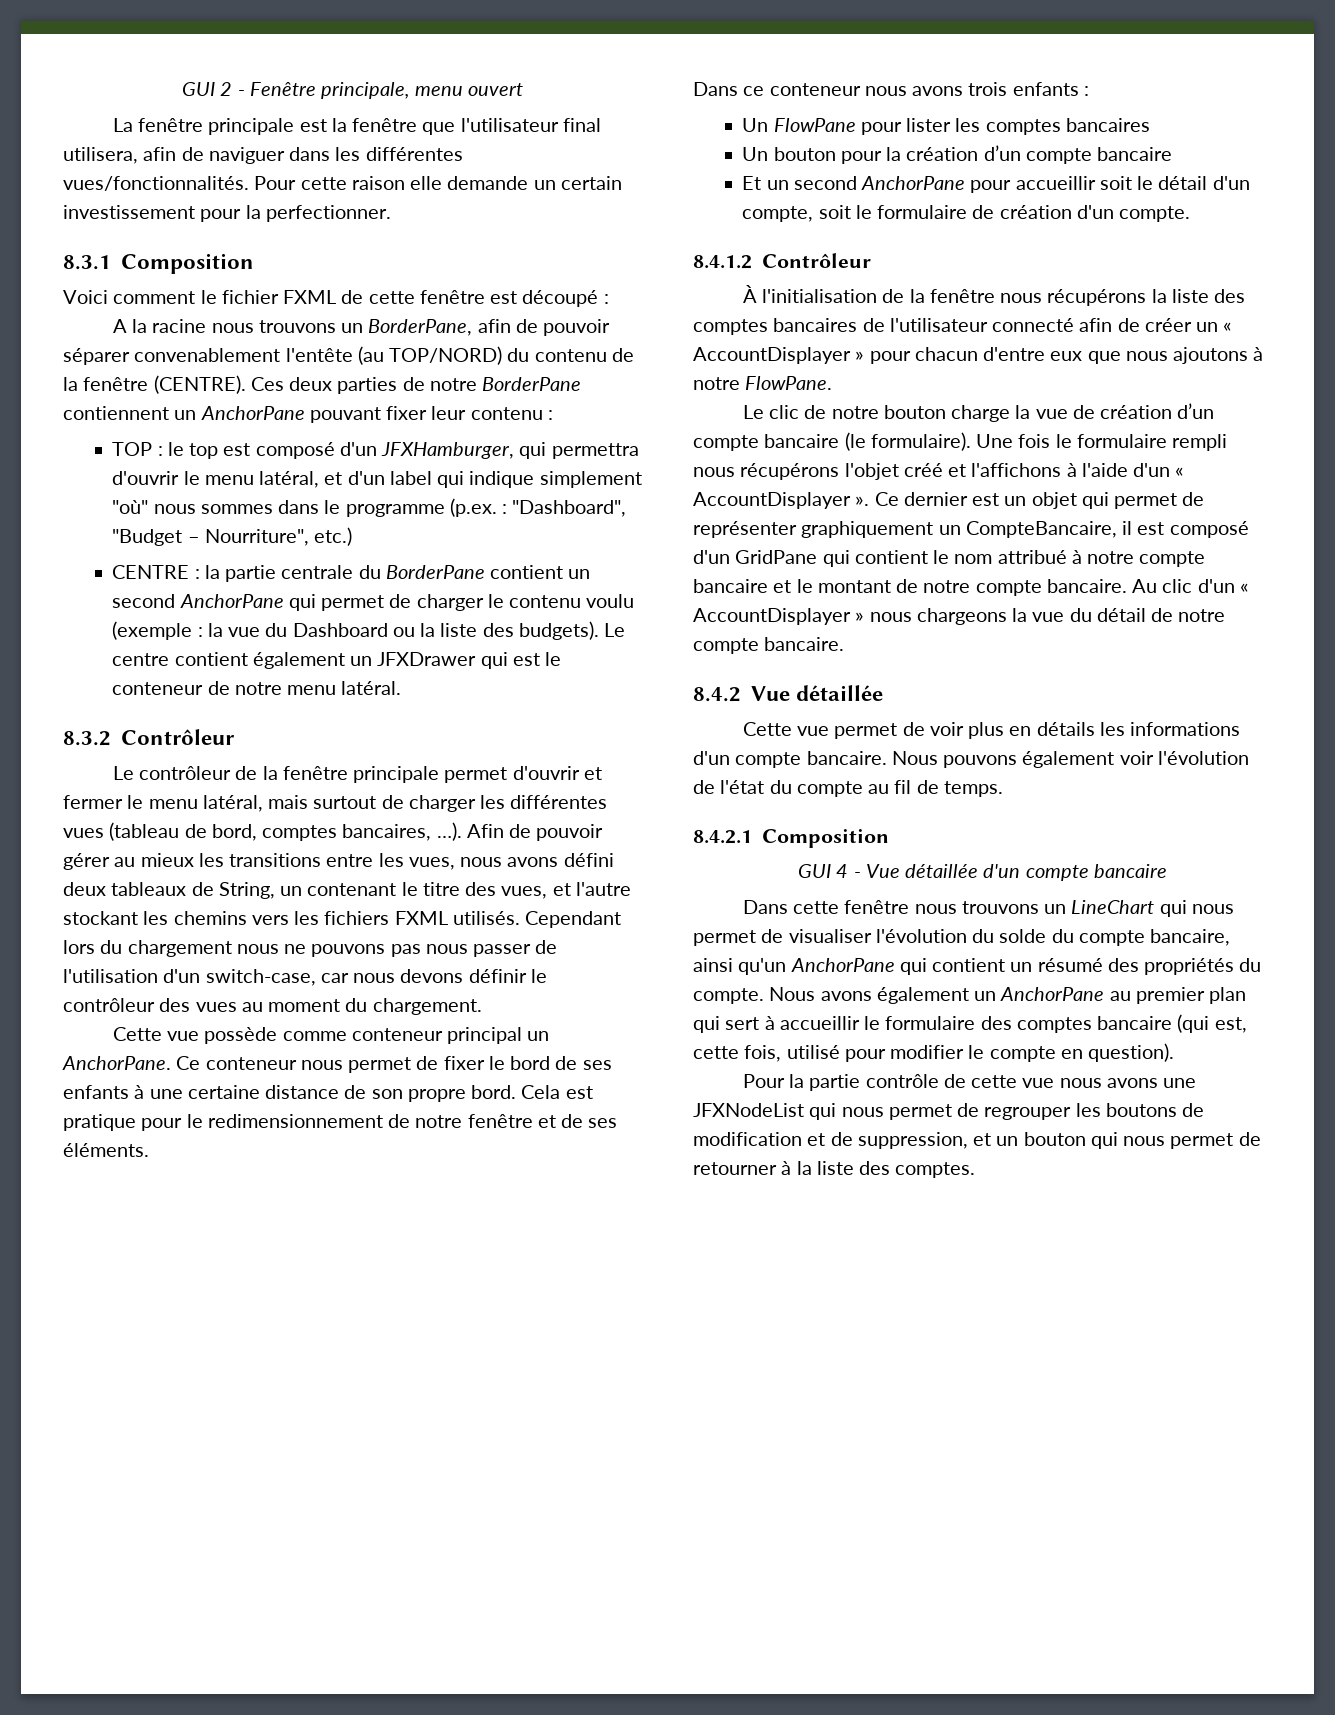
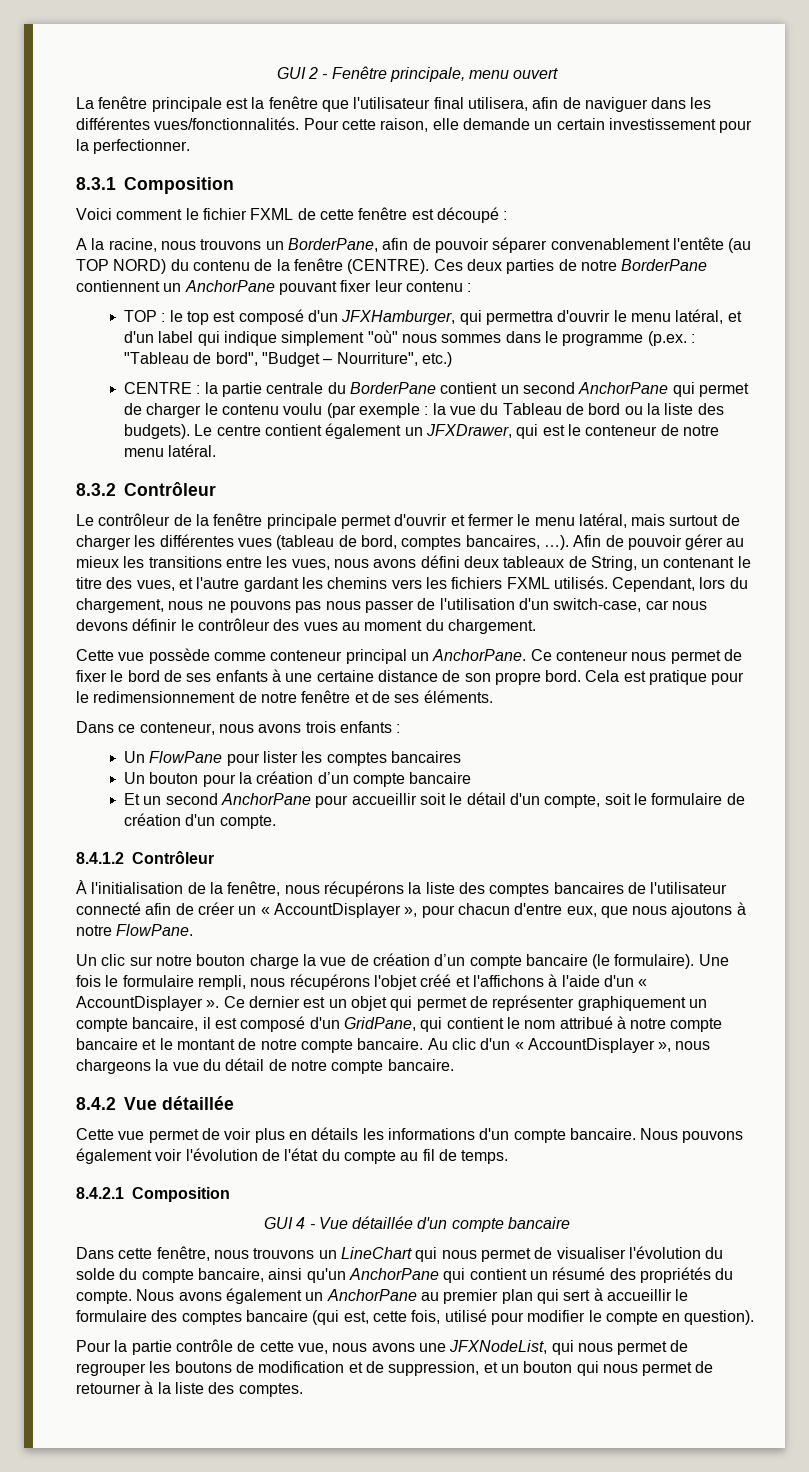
- Pour cette raison elle demande un certain investissement pour la perfectionner.
+ Pour cette raison, elle demande un certain investissement pour la perfectionner.
- A la racine nous trouvons un BorderPane, afin de pouvoir séparer convenablement l'entête (au TOP/NORD) du contenu de la fenêtre (CENTRE).
+ A la racine, nous trouvons un BorderPane, afin de pouvoir séparer convenablement l'entête (au TOP NORD) du contenu de la fenêtre (CENTRE).
- TOP : le top est composé d'un JFXHamburger, qui permettra d'ouvrir le menu latéral, et d'un label qui indique simplement "où" nous sommes dans le programme (p.ex. : "Dashboard", "Budget – Nourriture", etc.)
+ TOP : le top est composé d'un JFXHamburger, qui permettra d'ouvrir le menu latéral, et d'un label qui indique simplement "où" nous sommes dans le programme (p.ex. : "Tableau de bord", "Budget – Nourriture", etc.)
- CENTRE : la partie centrale du BorderPane contient un second AnchorPane qui permet de charger le contenu voulu (exemple : la vue du Dashboard ou la liste des budgets).
+ CENTRE : la partie centrale du BorderPane contient un second AnchorPane qui permet de charger le contenu voulu (par exemple : la vue du Tableau de bord ou la liste des budgets).
- Le centre contient également un JFXDrawer qui est le conteneur de notre menu latéral.
+ Le centre contient également un JFXDrawer, qui est le conteneur de notre menu latéral.
- Afin de pouvoir gérer au mieux les transitions entre les vues, nous avons défini deux tableaux de String, un contenant le titre des vues, et l'autre stockant les chemins vers les fichiers FXML utilisés.
+ Afin de pouvoir gérer au mieux les transitions entre les vues, nous avons défini deux tableaux de String, un contenant le titre des vues, et l'autre gardant les chemins vers les fichiers FXML utilisés.
- Cependant lors du chargement nous ne pouvons pas nous passer de l'utilisation d'un switch-case, car nous devons définir le contrôleur des vues au moment du chargement.
+ Cependant, lors du chargement, nous ne pouvons pas nous passer de l'utilisation d'un switch-case, car nous devons définir le contrôleur des vues au moment du chargement.
- Dans ce conteneur nous avons trois enfants :
+ Dans ce conteneur, nous avons trois enfants :
- À l'initialisation de la fenêtre nous récupérons la liste des comptes bancaires de l'utilisateur connecté afin de créer un « AccountDisplayer » pour chacun d'entre eux que nous ajoutons à notre FlowPane.
+ À l'initialisation de la fenêtre, nous récupérons la liste des comptes bancaires de l'utilisateur connecté afin de créer un « AccountDisplayer », pour chacun d'entre eux, que nous ajoutons à notre FlowPane.
- Le clic de notre bouton charge la vue de création d’un compte bancaire (le formulaire).
+ Un clic sur notre bouton charge la vue de création d’un compte bancaire (le formulaire).
- Une fois le formulaire rempli nous récupérons l'objet créé et l'affichons à l'aide d'un « AccountDisplayer ».
+ Une fois le formulaire rempli, nous récupérons l'objet créé et l'affichons à l'aide d'un « AccountDisplayer ».
- Ce dernier est un objet qui permet de représenter graphiquement un CompteBancaire, il est composé d'un GridPane qui contient le nom attribué à notre compte bancaire et le montant de notre compte bancaire.
+ Ce dernier est un objet qui permet de représenter graphiquement un compte bancaire, il est composé d'un GridPane, qui contient le nom attribué à notre compte bancaire et le montant de notre compte bancaire.
- Au clic d'un « AccountDisplayer » nous chargeons la vue du détail de notre compte bancaire.
+ Au clic d'un « AccountDisplayer », nous chargeons la vue du détail de notre compte bancaire.
- Dans cette fenêtre nous trouvons un LineChart qui nous permet de visualiser l'évolution du solde du compte bancaire, ainsi qu'un AnchorPane qui contient un résumé des propriétés du compte.
+ Dans cette fenêtre, nous trouvons un LineChart qui nous permet de visualiser l'évolution du solde du compte bancaire, ainsi qu'un AnchorPane qui contient un résumé des propriétés du compte.
- Pour la partie contrôle de cette vue nous avons une JFXNodeList qui nous permet de regrouper les boutons de modification et de suppression, et un bouton qui nous permet de retourner à la liste des comptes.
+ Pour la partie contrôle de cette vue, nous avons une JFXNodeList, qui nous permet de regrouper les boutons de modification et de suppression, et un bouton qui nous permet de retourner à la liste des comptes.

